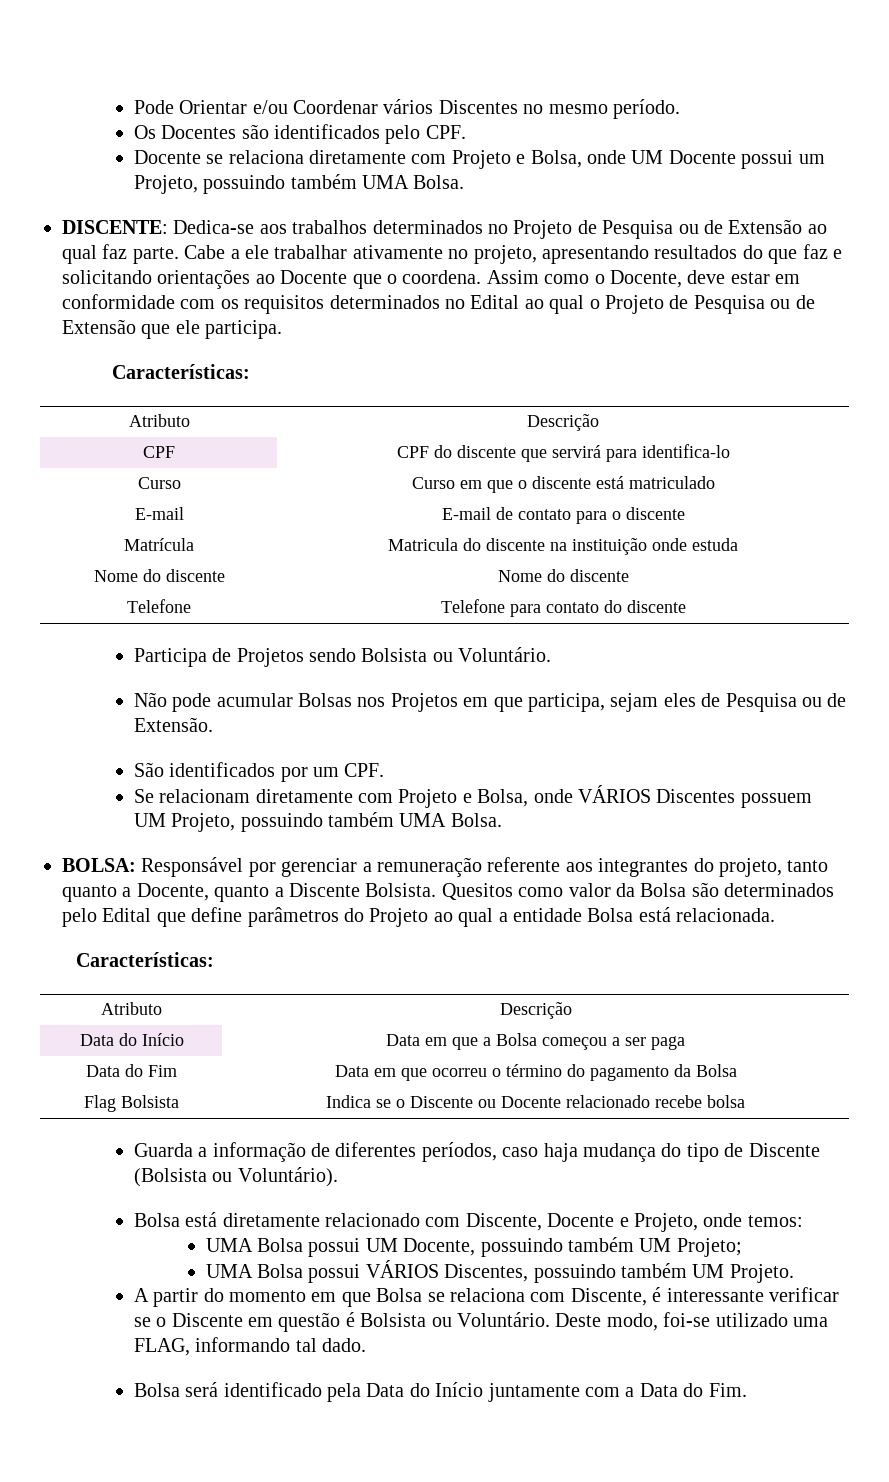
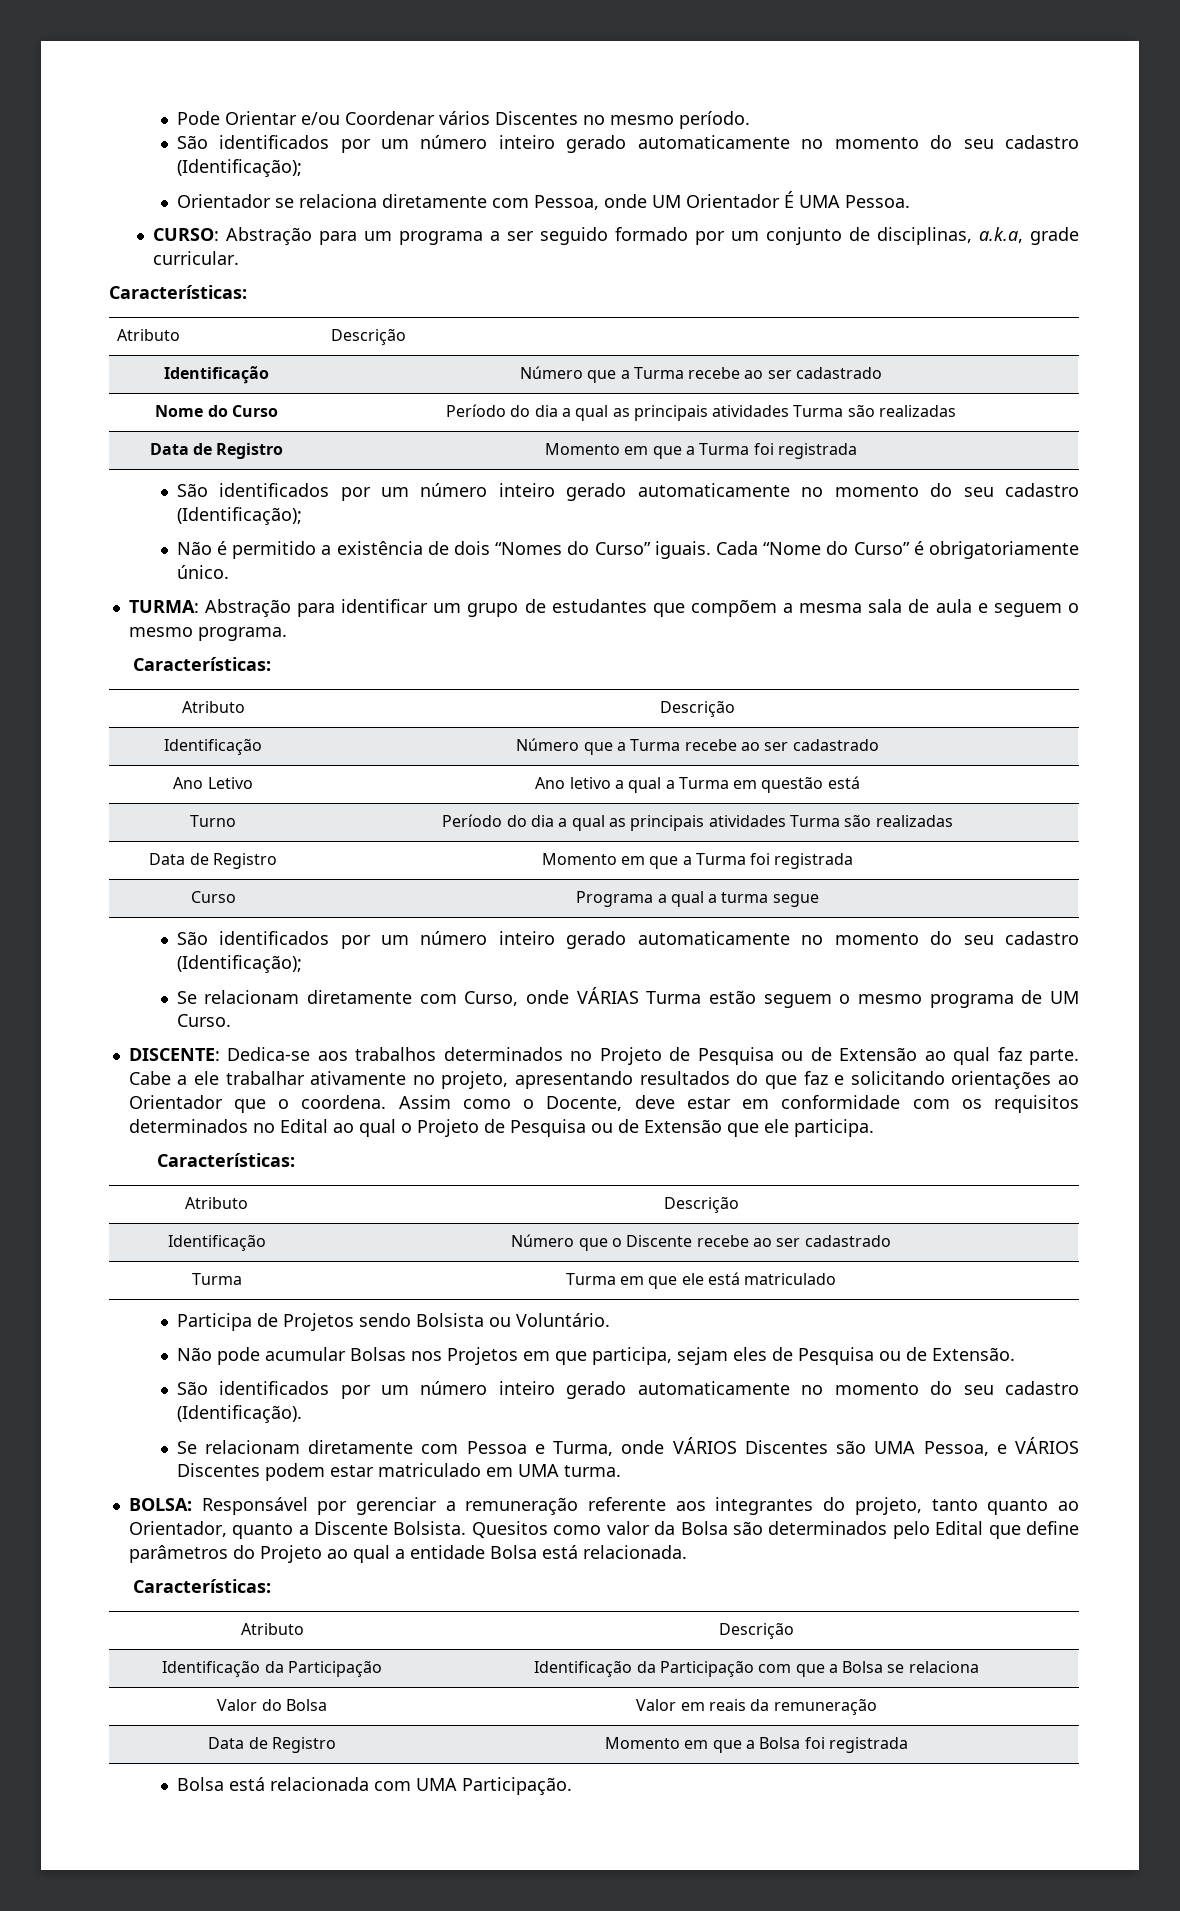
  Pode Orientar e/ou Coordenar vários Discentes no mesmo período.
- Os Docentes são identificados pelo CPF.
- Docente se relaciona diretamente com Projeto e Bolsa, onde UM Docente possui um Projeto, possuindo também UMA Bolsa.
+ São identificados por um número inteiro gerado automaticamente no momento do seu cadastro (Identificação);
+ Orientador se relaciona diretamente com Pessoa, onde UM Orientador É UMA Pessoa.
+ CURSO: Abstração para um programa a ser seguido formado por um conjunto de disciplinas, a.k.a, grade curricular.
+ Características:
+ Atributo | Descrição
+ Identificação | Número que a Turma recebe ao ser cadastrado
+ Nome do Curso | Período do dia a qual as principais atividades Turma são realizadas
+ Data de Registro | Momento em que a Turma foi registrada
+ São identificados por um número inteiro gerado automaticamente no momento do seu cadastro (Identificação);
+ Não é permitido a existência de dois “Nomes do Curso” iguais. Cada “Nome do Curso” é obrigatoriamente único.
+ TURMA: Abstração para identificar um grupo de estudantes que compõem a mesma sala de aula e seguem o mesmo programa.
+ Características:
+ Atributo | Descrição
+ Identificação | Número que a Turma recebe ao ser cadastrado
+ Ano Letivo | Ano letivo a qual a Turma em questão está
+ Turno | Período do dia a qual as principais atividades Turma são realizadas
+ Data de Registro | Momento em que a Turma foi registrada
+ Curso | Programa a qual a turma segue
+ São identificados por um número inteiro gerado automaticamente no momento do seu cadastro (Identificação);
+ Se relacionam diretamente com Curso, onde VÁRIAS Turma estão seguem o mesmo programa de UM Curso.
- Cabe a ele trabalhar ativamente no projeto, apresentando resultados do que faz e solicitando orientações ao Docente que o coordena.
+ Cabe a ele trabalhar ativamente no projeto, apresentando resultados do que faz e solicitando orientações ao Orientador que o coordena.
- CPF | CPF do discente que servirá para identifica-lo
- Curso | Curso em que o discente está matriculado
- E-mail | E-mail de contato para o discente
- Matrícula | Matricula do discente na instituição onde estuda
- Nome do discente | Nome do discente
- Telefone | Telefone para contato do discente
+ Identificação | Número que o Discente recebe ao ser cadastrado
+ Turma | Turma em que ele está matriculado
- São identificados por um CPF.
- Se relacionam diretamente com Projeto e Bolsa, onde VÁRIOS Discentes possuem UM Projeto, possuindo também UMA Bolsa.
+ São identificados por um número inteiro gerado automaticamente no momento do seu cadastro (Identificação).
+ Se relacionam diretamente com Pessoa e Turma, onde VÁRIOS Discentes são UMA Pessoa, e VÁRIOS Discentes podem estar matriculado em UMA turma.
- BOLSA: Responsável por gerenciar a remuneração referente aos integrantes do projeto, tanto quanto a Docente, quanto a Discente Bolsista.
+ BOLSA: Responsável por gerenciar a remuneração referente aos integrantes do projeto, tanto quanto ao Orientador, quanto a Discente Bolsista.
- Data do Início | Data em que a Bolsa começou a ser paga
- Data do Fim | Data em que ocorreu o término do pagamento da Bolsa
- Flag Bolsista | Indica se o Discente ou Docente relacionado recebe bolsa
- Guarda a informação de diferentes períodos, caso haja mudança do tipo de Discente (Bolsista ou Voluntário).
- Bolsa está diretamente relacionado com Discente, Docente e Projeto, onde temos:
- UMA Bolsa possui UM Docente, possuindo também UM Projeto;
- UMA Bolsa possui VÁRIOS Discentes, possuindo também UM Projeto.
- A partir do momento em que Bolsa se relaciona com Discente, é interessante verificar se o Discente em questão é Bolsista ou Voluntário. Deste modo, foi-se utilizado uma FLAG, informando tal dado.
- Bolsa será identificado pela Data do Início juntamente com a Data do Fim.
+ Identificação da Participação | Identificação da Participação com que a Bolsa se relaciona
+ Valor do Bolsa | Valor em reais da remuneração
+ Data de Registro | Momento em que a Bolsa foi registrada
+ Bolsa está relacionada com UMA Participação.

